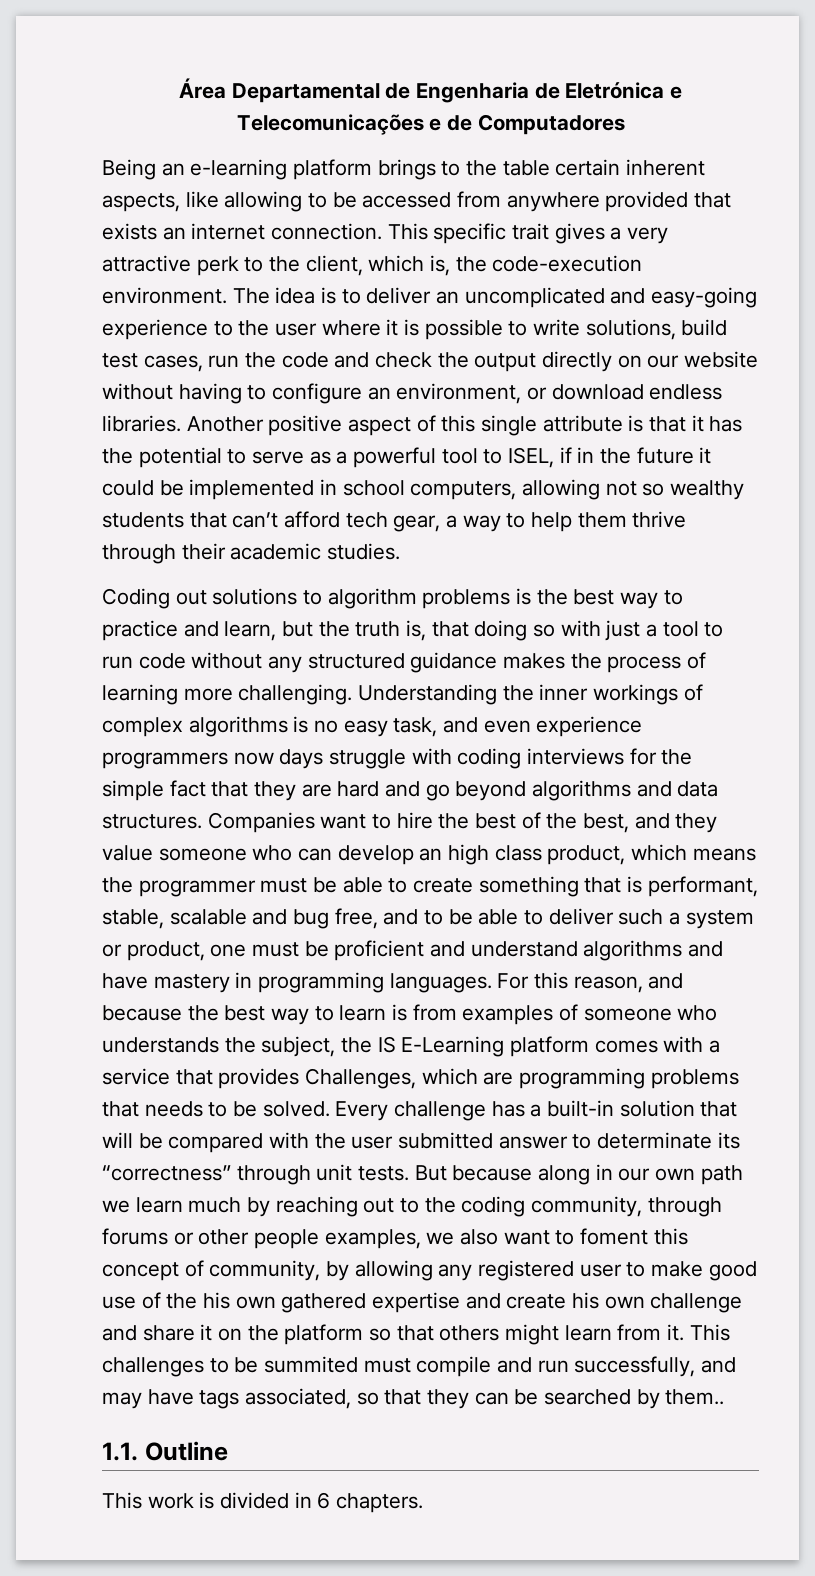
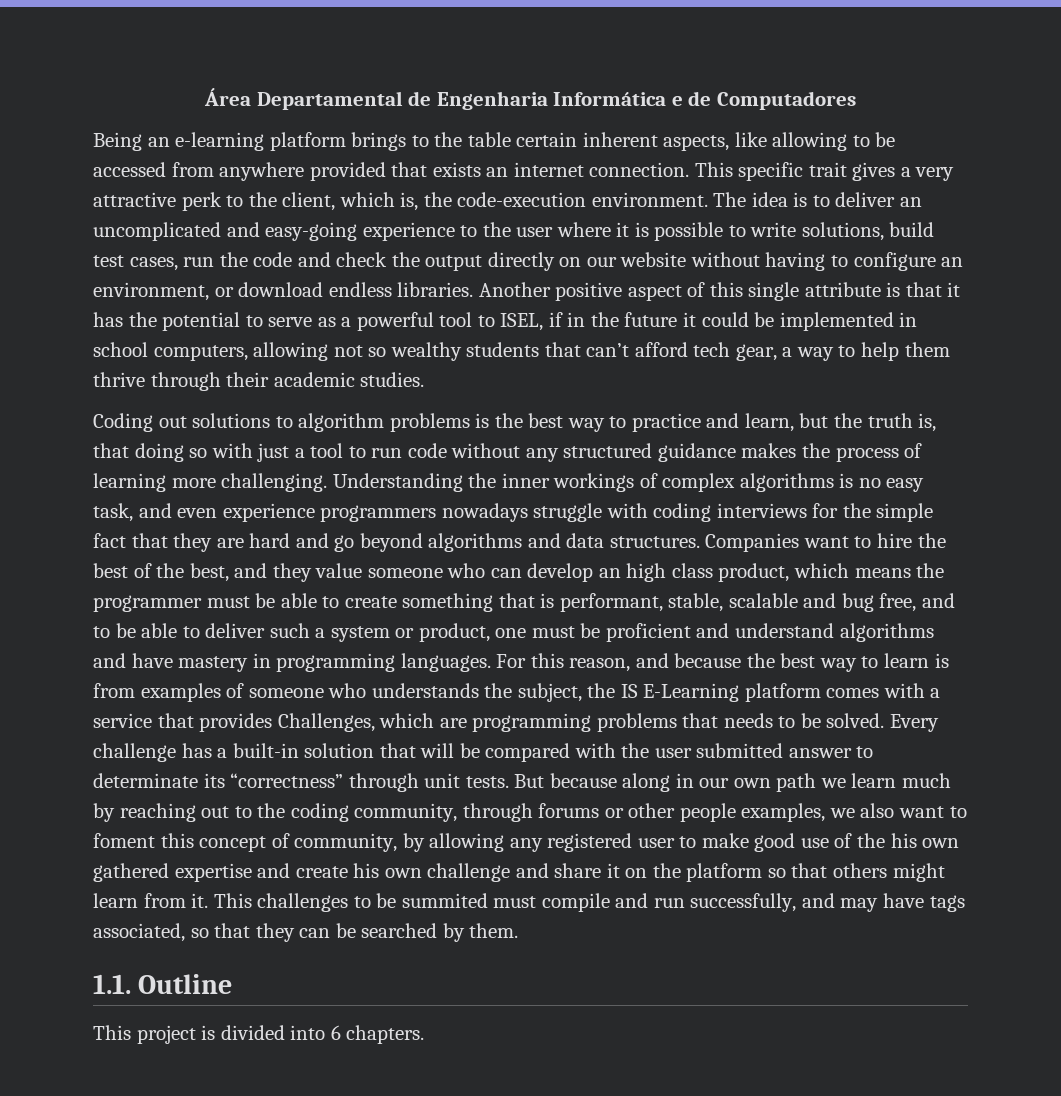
- Área Departamental de Engenharia de Eletrónica e Telecomunicações e de Computadores
+ Área Departamental de Engenharia Informática e de Computadores
- Understanding the inner workings of complex algorithms is no easy task, and even experience programmers now days struggle with coding interviews for the simple fact that they are hard and go beyond algorithms and data structures.
+ Understanding the inner workings of complex algorithms is no easy task, and even experience programmers nowadays struggle with coding interviews for the simple fact that they are hard and go beyond algorithms and data structures.
- This challenges to be summited must compile and run successfully, and may have tags associated, so that they can be searched by them..
+ This challenges to be summited must compile and run successfully, and may have tags associated, so that they can be searched by them.
- This work is divided in 6 chapters.
+ This project is divided into 6 chapters.

